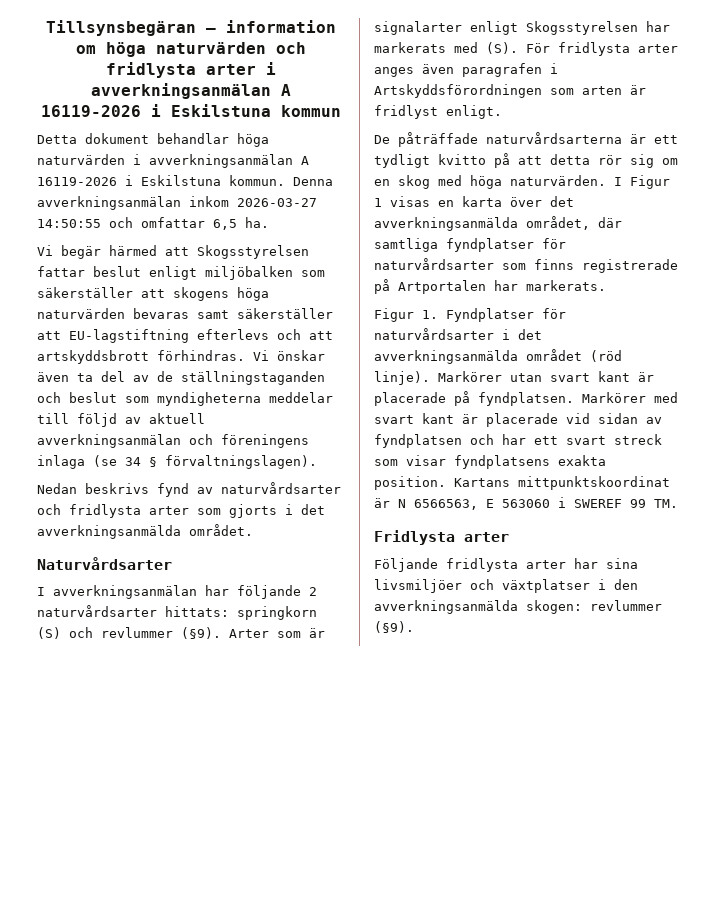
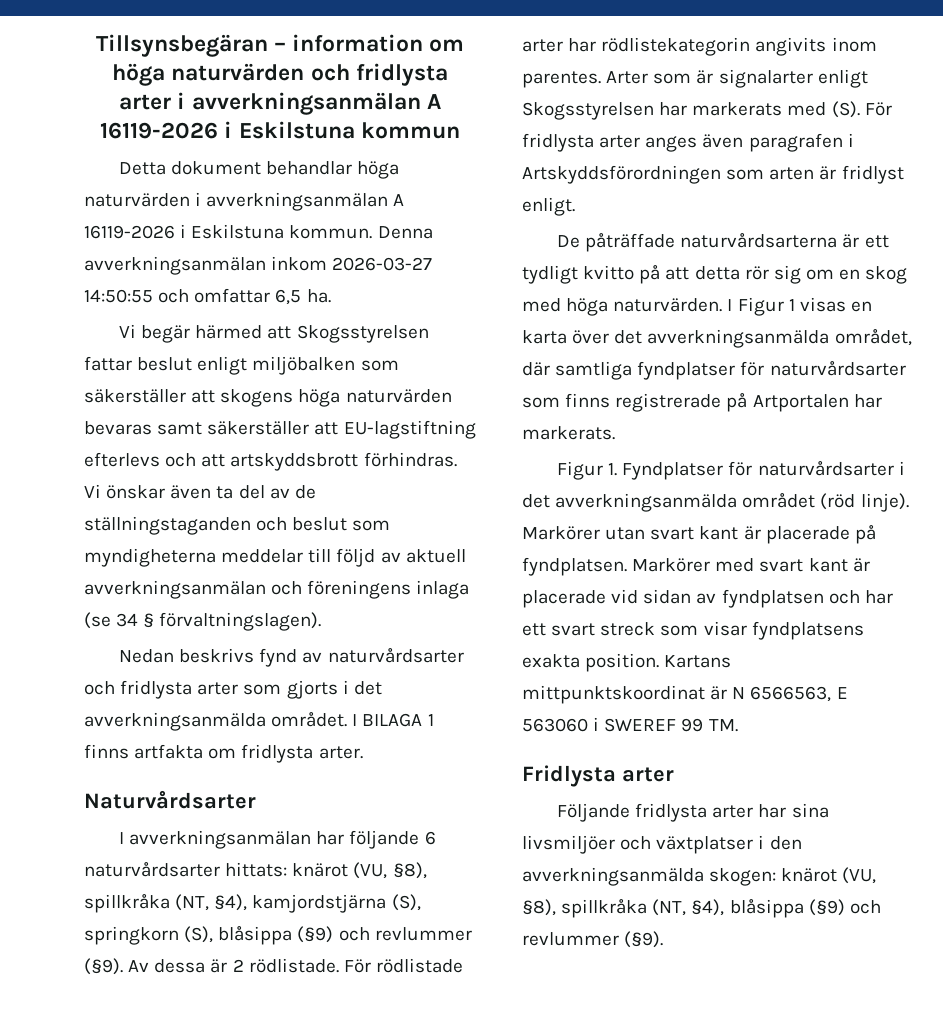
+ I BILAGA 1 finns artfakta om fridlysta arter.
- I avverkningsanmälan har följande 2 naturvårdsarter hittats: springkorn (S) och revlummer (§9).
+ I avverkningsanmälan har följande 6 naturvårdsarter hittats: knärot (VU, §8), spillkråka (NT, §4), kamjordstjärna (S), springkorn (S), blåsippa (§9) och revlummer (§9). Av dessa är 2 rödlistade. För rödlistade arter har rödlistekategorin angivits inom parentes.
- Följande fridlysta arter har sina livsmiljöer och växtplatser i den avverkningsanmälda skogen: revlummer (§9).
+ Följande fridlysta arter har sina livsmiljöer och växtplatser i den avverkningsanmälda skogen: knärot (VU, §8), spillkråka (NT, §4), blåsippa (§9) och revlummer (§9).

